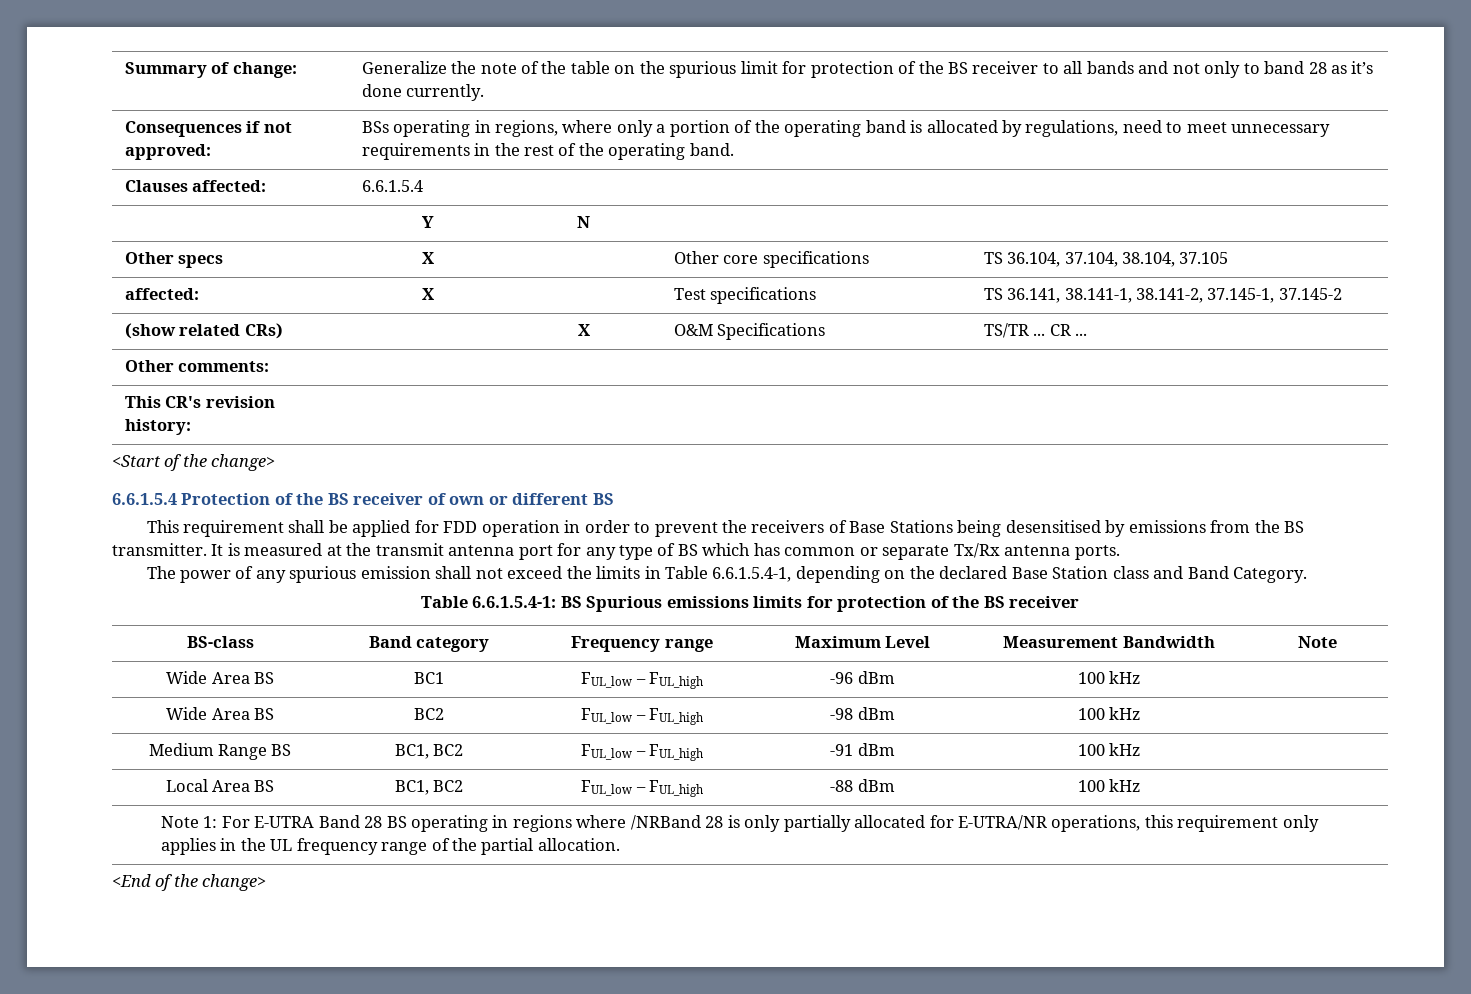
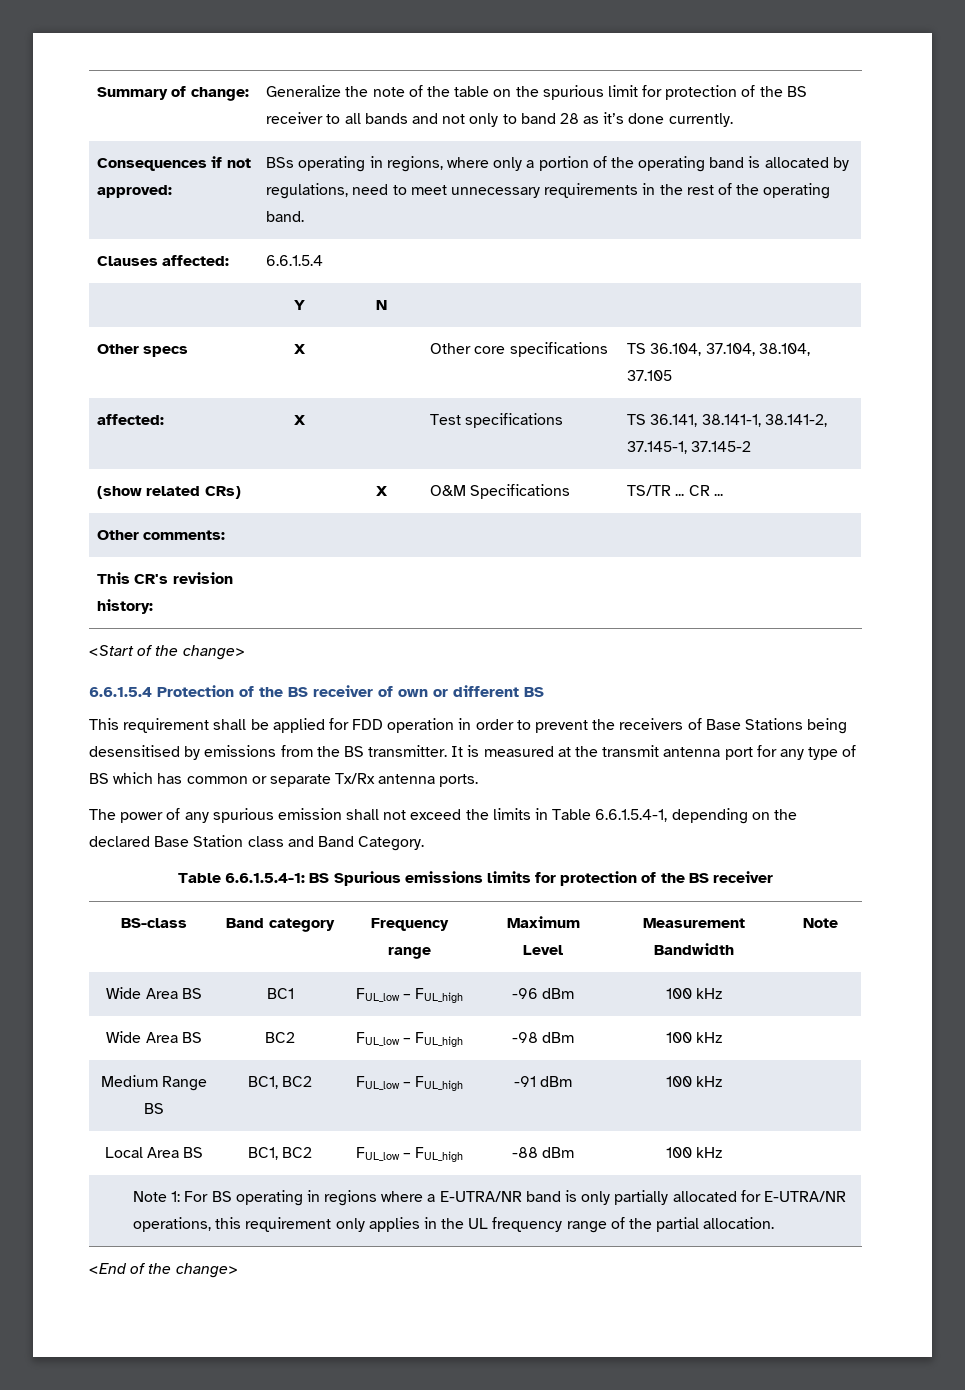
- Note 1: For E-UTRA Band 28 BS operating in regions where /NRBand 28 is only partially allocated for E-UTRA/NR operations, this requirement only applies in the UL frequency range of the partial allocation.
+ Note 1: For BS operating in regions where a E-UTRA/NR band is only partially allocated for E-UTRA/NR operations, this requirement only applies in the UL frequency range of the partial allocation.

